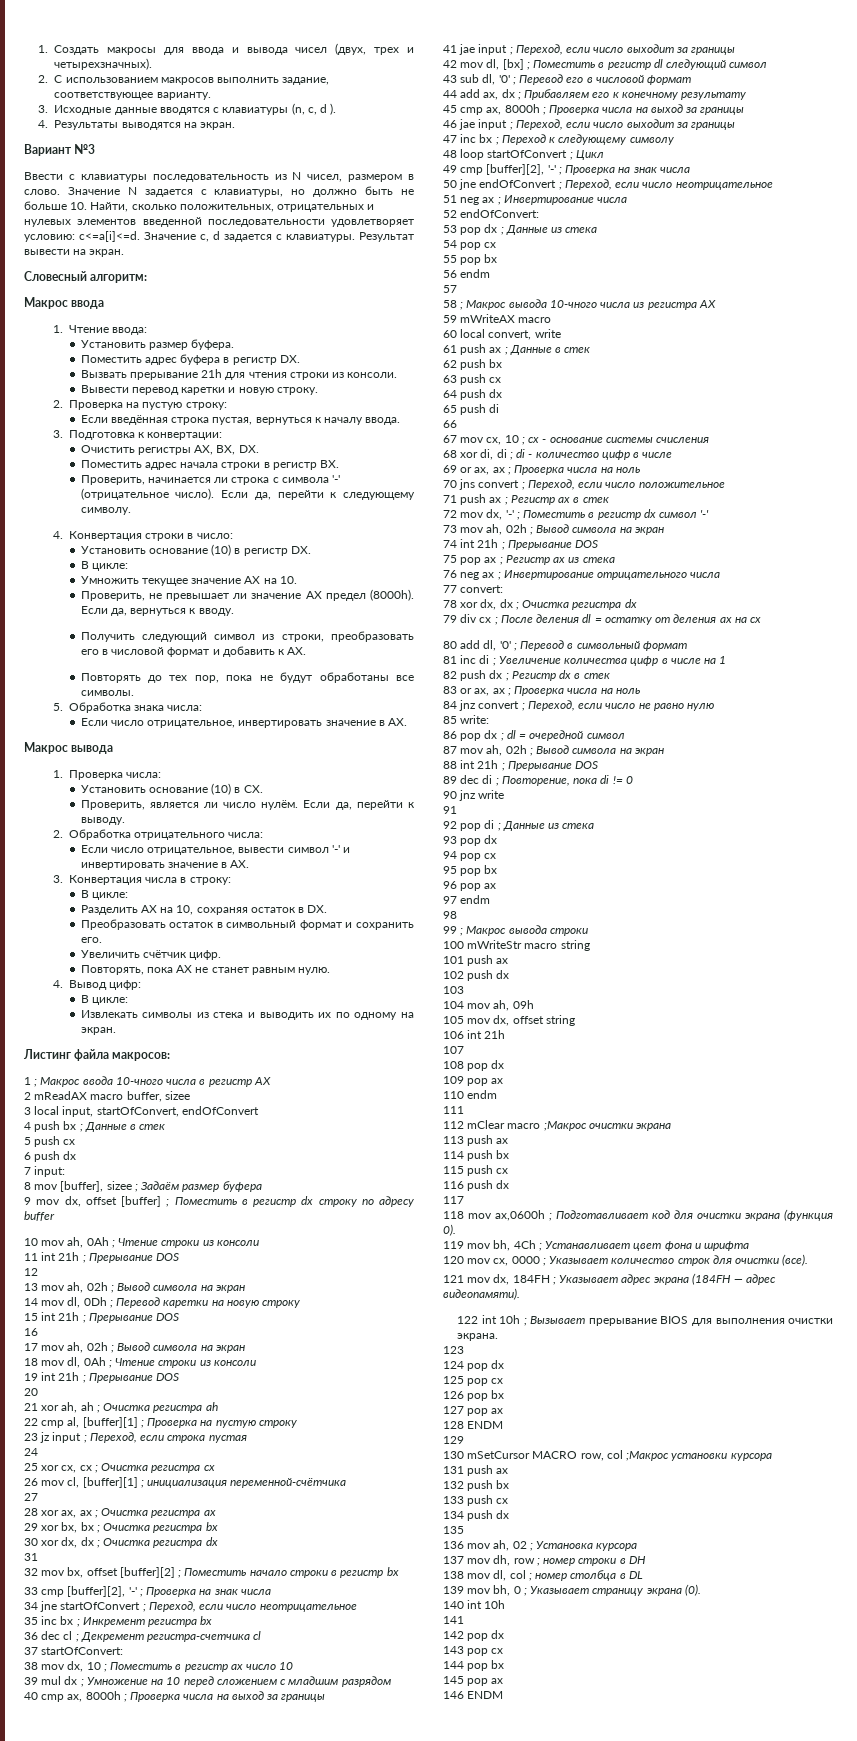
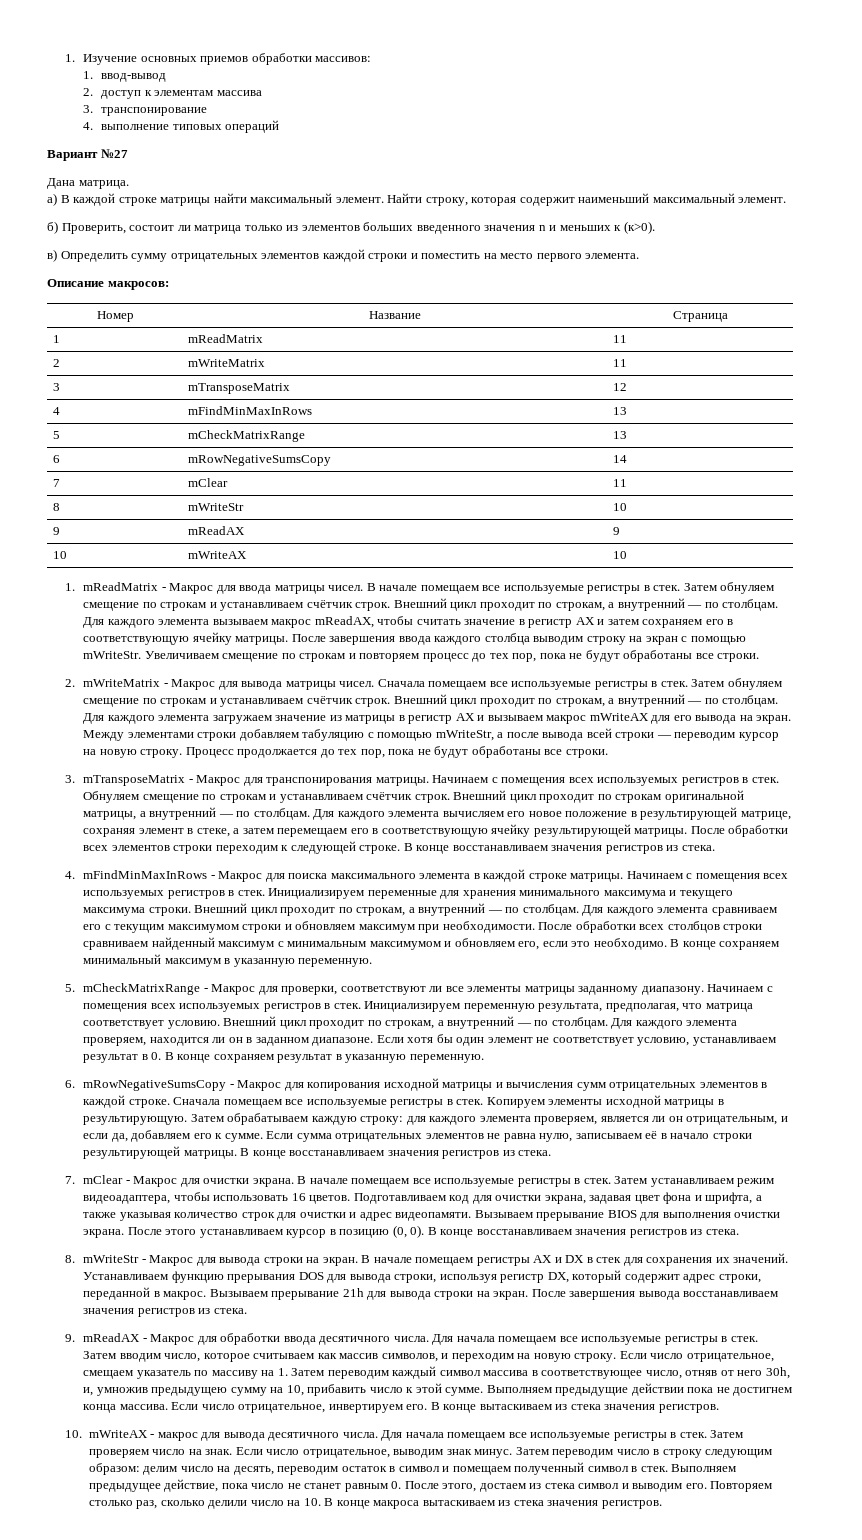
- 1. Создать макросы для ввода и вывода чисел (двух, трех и четырехзначных).
- 2. С использованием макросов выполнить задание, соответствующее варианту.
- 3. Исходные данные вводятся с клавиатуры (n, c, d ).
- 4. Результаты выводятся на экран.
- Вариант №3
- Ввести с клавиатуры последовательность из N чисел, размером в слово. Значение N задается с клавиатуры, но должно быть не больше 10. Найти, сколько положительных, отрицательных и нулевых элементов введенной последовательности удовлетворяет условию: c<=a[i]<=d. Значение c, d задается с клавиатуры. Результат вывести на экран.
- Словесный алгоритм:
- Макрос ввода
- 1. Чтение ввода:
- Установить размер буфера.
- Поместить адрес буфера в регистр DX.
- Вызвать прерывание 21h для чтения строки из консоли.
- Вывести перевод каретки и новую строку.
- 2. Проверка на пустую строку:
- Если введённая строка пустая, вернуться к началу ввода.
- 3. Подготовка к конвертации:
- Очистить регистры AX, BX, DX.
- Поместить адрес начала строки в регистр BX.
- Проверить, начинается ли строка с символа '-' (отрицательное число). Если да, перейти к следующему символу.
- 4. Конвертация строки в число:
- Установить основание (10) в регистр DX.
- В цикле:
- Умножить текущее значение AX на 10.
- Проверить, не превышает ли значение AX предел (8000h). Если да, вернуться к вводу.
- Получить следующий символ из строки, преобразовать его в числовой формат и добавить к AX.
- Повторять до тех пор, пока не будут обработаны все символы.
- 5. Обработка знака числа:
- Если число отрицательное, инвертировать значение в AX.
- Макрос вывода
- 1. Проверка числа:
- Установить основание (10) в CX.
- Проверить, является ли число нулём. Если да, перейти к выводу.
- 2. Обработка отрицательного числа:
- Если число отрицательное, вывести символ '-' и инвертировать значение в AX.
- 3. Конвертация числа в строку:
- В цикле:
- Разделить AX на 10, сохраняя остаток в DX.
- Преобразовать остаток в символьный формат и сохранить его.
- Увеличить счётчик цифр.
- Повторять, пока AX не станет равным нулю.
- 4. Вывод цифр:
- В цикле:
- Извлекать символы из стека и выводить их по одному на экран.
- Листинг файла макросов:
- 1 ; Макрос ввода 10-чного числа в регистр АХ
- 2 mReadAX macro buffer, sizee
- 3 local input, startOfConvert, endOfConvert
- 4 push bx ; Данные в стек
- 5 push cx
- 6 push dx
- 7 input:
- 8 mov [buffer], sizee ; Задаём размер буфера
- 9 mov dx, offset [buffer] ; Поместить в регистр dx строку по адресу buffer
- 10 mov ah, 0Ah ; Чтение строки из консоли
- 11 int 21h ; Прерывание DOS
- 12
- 13 mov ah, 02h ; Вывод символа на экран
- 14 mov dl, 0Dh ; Перевод каретки на новую строку
- 15 int 21h ; Прерывание DOS
- 16
- 17 mov ah, 02h ; Вывод символа на экран
- 18 mov dl, 0Ah ; Чтение строки из консоли
- 19 int 21h ; Прерывание DOS
- 20
- 21 xor ah, ah ; Очистка регистра ah
- 22 cmp al, [buffer][1] ; Проверка на пустую строку
- 23 jz input ; Переход, если строка пустая
- 24
- 25 xor cx, cx ; Очистка регистра cx
- 26 mov cl, [buffer][1] ; инициализация переменной-счётчика
- 27
- 28 xor ax, ax ; Очистка регистра ax
- 29 xor bx, bx ; Очистка регистра bx
- 30 xor dx, dx ; Очистка регистра dx
- 31
- 32 mov bx, offset [buffer][2] ; Поместить начало строки в регистр bx
- 33 cmp [buffer][2], '-' ; Проверка на знак числа
- 34 jne startOfConvert ; Переход, если число неотрицательное
- 35 inc bx ; Инкремент регистра bx
- 36 dec cl ; Декремент регистра-счетчика cl
- 37 startOfConvert:
- 38 mov dx, 10 ; Поместить в регистр ax число 10
- 39 mul dx ; Умножение на 10 перед сложением с младшим разрядом
- 40 cmp ax, 8000h ; Проверка числа на выход за границы
- 41 jae input ; Переход, если число выходит за границы
- 42 mov dl, [bx] ; Поместить в регистр dl следующий символ
- 43 sub dl, '0' ; Перевод его в числовой формат
- 44 add ax, dx ; Прибавляем его к конечному результату
- 45 cmp ax, 8000h ; Проверка числа на выход за границы
- 46 jae input ; Переход, если число выходит за границы
- 47 inc bx ; Переход к следующему символу
- 48 loop startOfConvert ; Цикл
- 49 cmp [buffer][2], '-' ; Проверка на знак числа
- 50 jne endOfConvert ; Переход, если число неотрицательное
- 51 neg ax ; Инвертирование числа
- 52 endOfConvert:
- 53 pop dx ; Данные из стека
- 54 pop cx
- 55 pop bx
- 56 endm
- 57
- 58 ; Макрос вывода 10-чного числа из регистра AX
- 59 mWriteAX macro
- 60 local convert, write
- 61 push ax ; Данные в стек
- 62 push bx
- 63 push cx
- 64 push dx
- 65 push di
- 66
- 67 mov cx, 10 ; cx - основание системы счисления
- 68 xor di, di ; di - количество цифр в числе
- 69 or ax, ax ; Проверка числа на ноль
- 70 jns convert ; Переход, если число положительное
- 71 push ax ; Регистр ax в стек
- 72 mov dx, '-' ; Поместить в регистр dx символ '-'
- 73 mov ah, 02h ; Вывод символа на экран
- 74 int 21h ; Прерывание DOS
- 75 pop ax ; Регистр ax из стека
- 76 neg ax ; Инвертирование отрицательного числа
- 77 convert:
- 78 xor dx, dx ; Очистка регистра dx
- 79 div cx ; После деления dl = остатку от деления ax на cx
- 80 add dl, '0' ; Перевод в символьный формат
- 81 inc di ; Увеличение количества цифр в числе на 1
- 82 push dx ; Регистр dx в стек
- 83 or ax, ax ; Проверка числа на ноль
- 84 jnz convert ; Переход, если число не равно нулю
- 85 write:
- 86 pop dx ; dl = очередной символ
- 87 mov ah, 02h ; Вывод символа на экран
- 88 int 21h ; Прерывание DOS
- 89 dec di ; Повторение, пока di != 0
- 90 jnz write
- 91
- 92 pop di ; Данные из стека
- 93 pop dx
- 94 pop cx
- 95 pop bx
- 96 pop ax
- 97 endm
- 98
- 99 ; Макрос вывода строки
- 100 mWriteStr macro string
- 101 push ax
- 102 push dx
- 103
- 104 mov ah, 09h
- 105 mov dx, offset string
- 106 int 21h
- 107
- 108 pop dx
- 109 pop ax
- 110 endm
- 111
- 112 mClear macro ;Макрос очистки экрана
- 113 push ax
- 114 push bx
- 115 push cx
- 116 push dx
- 117
- 118 mov ax,0600h ; Подготавливает код для очистки экрана (функция 0).
- 119 mov bh, 4Ch ; Устанавливает цвет фона и шрифта
- 120 mov cx, 0000 ; Указывает количество строк для очистки (все).
- 121 mov dx, 184FH ; Указывает адрес экрана (184FH — адрес видеопамяти).
- 122 int 10h ; Вызывает прерывание BIOS для выполнения очистки экрана.
- 123
- 124 pop dx
- 125 pop cx
- 126 pop bx
- 127 pop ax
- 128 ENDM
- 129
- 130 mSetCursor MACRO row, col ;Макрос установки курсора
- 131 push ax
- 132 push bx
- 133 push cx
- 134 push dx
- 135
- 136 mov ah, 02 ; Установка курсора
- 137 mov dh, row ; номер строки в DH
- 138 mov dl, col ; номер столбца в DL
- 139 mov bh, 0 ; Указывает страницу экрана (0).
- 140 int 10h
- 141
- 142 pop dx
- 143 pop cx
- 144 pop bx
- 145 pop ax
- 146 ENDM
+ 1. Изучение основных приемов обработки массивов:
+ 1. ввод-вывод
+ 2. доступ к элементам массива
+ 3. транспонирование
+ 4. выполнение типовых операций
+ Вариант №27
+ Дана матрица.
+ а) В каждой строке матрицы найти максимальный элемент. Найти строку, которая содержит наименьший максимальный элемент.
+ б) Проверить, состоит ли матрица только из элементов больших введенного значения n и меньших к (к>0).
+ в) Определить сумму отрицательных элементов каждой строки и поместить на место первого элемента.
+ Описание макросов:
+ Номер | Название | Страница
+ 1 | mReadMatrix | 11
+ 2 | mWriteMatrix | 11
+ 3 | mTransposeMatrix | 12
+ 4 | mFindMinMaxInRows | 13
+ 5 | mCheckMatrixRange | 13
+ 6 | mRowNegativeSumsCopy | 14
+ 7 | mClear | 11
+ 8 | mWriteStr | 10
+ 9 | mReadAX | 9
+ 10 | mWriteAX | 10
+ 1. mReadMatrix - Макрос для ввода матрицы чисел. В начале помещаем все используемые регистры в стек. Затем обнуляем смещение по строкам и устанавливаем счётчик строк. Внешний цикл проходит по строкам, а внутренний — по столбцам. Для каждого элемента вызываем макрос mReadAX, чтобы считать значение в регистр AX и затем сохраняем его в соответствующую ячейку матрицы. После завершения ввода каждого столбца выводим строку на экран с помощью mWriteStr. Увеличиваем смещение по строкам и повторяем процесс до тех пор, пока не будут обработаны все строки.
+ 2. mWriteMatrix - Макрос для вывода матрицы чисел. Сначала помещаем все используемые регистры в стек. Затем обнуляем смещение по строкам и устанавливаем счётчик строк. Внешний цикл проходит по строкам, а внутренний — по столбцам. Для каждого элемента загружаем значение из матрицы в регистр AX и вызываем макрос mWriteAX для его вывода на экран. Между элементами строки добавляем табуляцию с помощью mWriteStr, а после вывода всей строки — переводим курсор на новую строку. Процесс продолжается до тех пор, пока не будут обработаны все строки.
+ 3. mTransposeMatrix - Макрос для транспонирования матрицы. Начинаем с помещения всех используемых регистров в стек. Обнуляем смещение по строкам и устанавливаем счётчик строк. Внешний цикл проходит по строкам оригинальной матрицы, а внутренний — по столбцам. Для каждого элемента вычисляем его новое положение в результирующей матрице, сохраняя элемент в стеке, а затем перемещаем его в соответствующую ячейку результирующей матрицы. После обработки всех элементов строки переходим к следующей строке. В конце восстанавливаем значения регистров из стека.
+ 4. mFindMinMaxInRows - Макрос для поиска максимального элемента в каждой строке матрицы. Начинаем с помещения всех используемых регистров в стек. Инициализируем переменные для хранения минимального максимума и текущего максимума строки. Внешний цикл проходит по строкам, а внутренний — по столбцам. Для каждого элемента сравниваем его с текущим максимумом строки и обновляем максимум при необходимости. После обработки всех столбцов строки сравниваем найденный максимум с минимальным максимумом и обновляем его, если это необходимо. В конце сохраняем минимальный максимум в указанную переменную.
+ 5. mCheckMatrixRange - Макрос для проверки, соответствуют ли все элементы матрицы заданному диапазону. Начинаем с помещения всех используемых регистров в стек. Инициализируем переменную результата, предполагая, что матрица соответствует условию. Внешний цикл проходит по строкам, а внутренний — по столбцам. Для каждого элемента проверяем, находится ли он в заданном диапазоне. Если хотя бы один элемент не соответствует условию, устанавливаем результат в 0. В конце сохраняем результат в указанную переменную.
+ 6. mRowNegativeSumsCopy - Макрос для копирования исходной матрицы и вычисления сумм отрицательных элементов в каждой строке. Сначала помещаем все используемые регистры в стек. Копируем элементы исходной матрицы в результирующую. Затем обрабатываем каждую строку: для каждого элемента проверяем, является ли он отрицательным, и если да, добавляем его к сумме. Если сумма отрицательных элементов не равна нулю, записываем её в начало строки результирующей матрицы. В конце восстанавливаем значения регистров из стека.
+ 7. mClear - Макрос для очистки экрана. В начале помещаем все используемые регистры в стек. Затем устанавливаем режим видеоадаптера, чтобы использовать 16 цветов. Подготавливаем код для очистки экрана, задавая цвет фона и шрифта, а также указывая количество строк для очистки и адрес видеопамяти. Вызываем прерывание BIOS для выполнения очистки экрана. После этого устанавливаем курсор в позицию (0, 0). В конце восстанавливаем значения регистров из стека.
+ 8. mWriteStr - Макрос для вывода строки на экран. В начале помещаем регистры AX и DX в стек для сохранения их значений. Устанавливаем функцию прерывания DOS для вывода строки, используя регистр DX, который содержит адрес строки, переданной в макрос. Вызываем прерывание 21h для вывода строки на экран. После завершения вывода восстанавливаем значения регистров из стека.
+ 9. mReadAX - Макрос для обработки ввода десятичного числа. Для начала помещаем все используемые регистры в стек. Затем вводим число, которое считываем как массив символов, и переходим на новую строку. Если число отрицательное, смещаем указатель по массиву на 1. Затем переводим каждый символ массива в соответствующее число, отняв от него 30h, и, умножив предыдущею сумму на 10, прибавить число к этой сумме. Выполняем предыдущие действии пока не достигнем конца массива. Если число отрицательное, инвертируем его. В конце вытаскиваем из стека значения регистров.
+ 10. mWriteAX - макрос для вывода десятичного числа. Для начала помещаем все используемые регистры в стек. Затем проверяем число на знак. Если число отрицательное, выводим знак минус. Затем переводим число в строку следующим образом: делим число на десять, переводим остаток в символ и помещаем полученный символ в стек. Выполняем предыдущее действие, пока число не станет равным 0. После этого, достаем из стека символ и выводим его. Повторяем столько раз, сколько делили число на 10. В конце макроса вытаскиваем из стека значения регистров.

